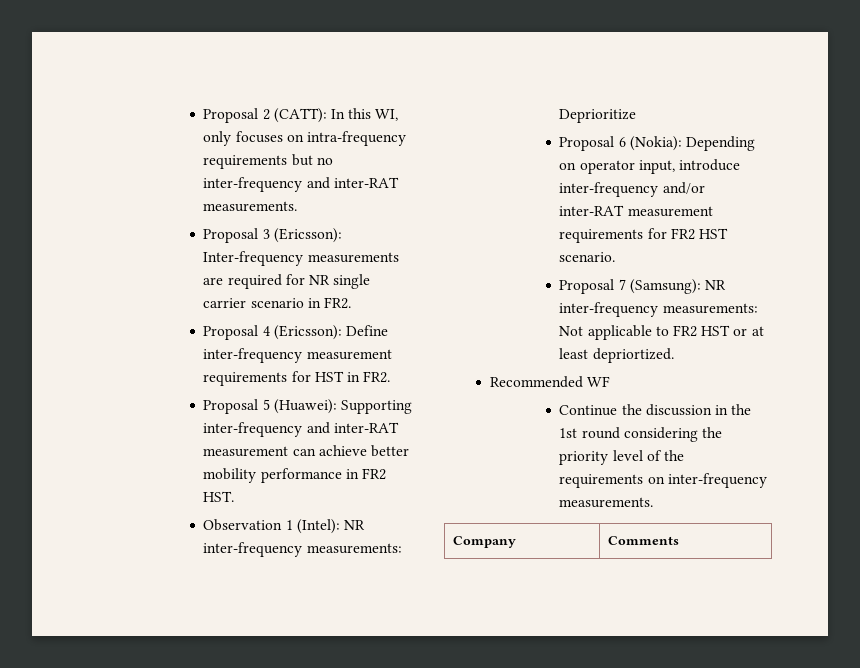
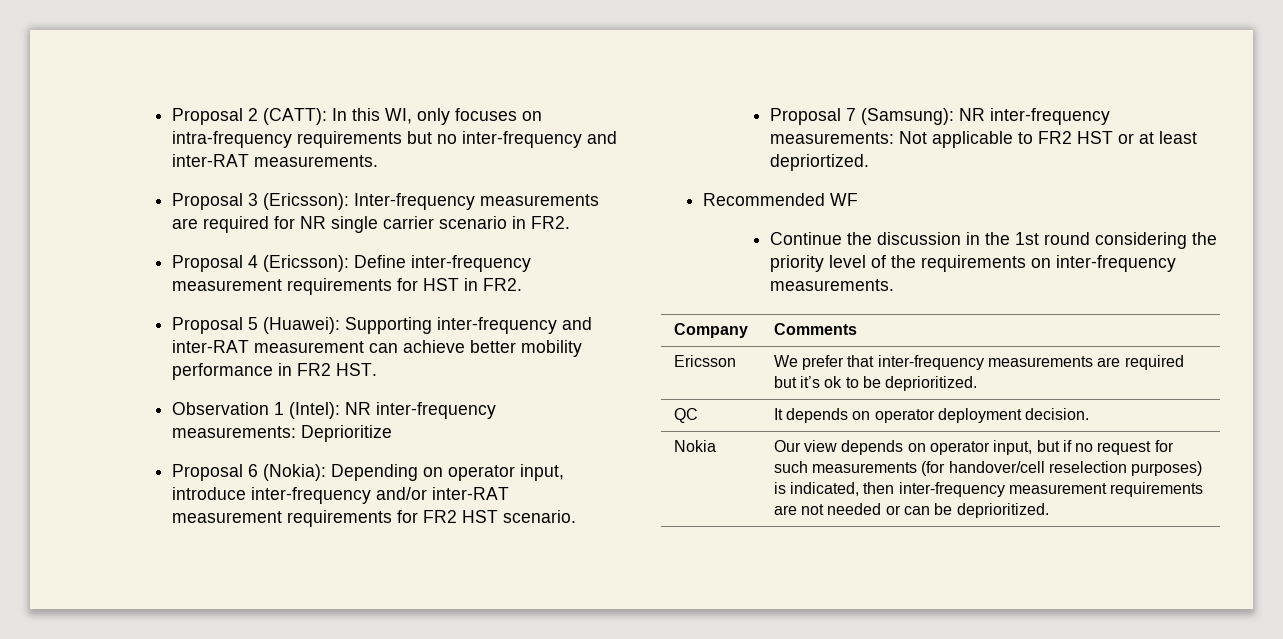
+ Ericsson | We prefer that inter-frequency measurements are required but it’s ok to be deprioritized.
+ QC | It depends on operator deployment decision.
+ Nokia | Our view depends on operator input, but if no request for such measurements (for handover/cell reselection purposes) is indicated, then inter-frequency measurement requirements are not needed or can be deprioritized.

